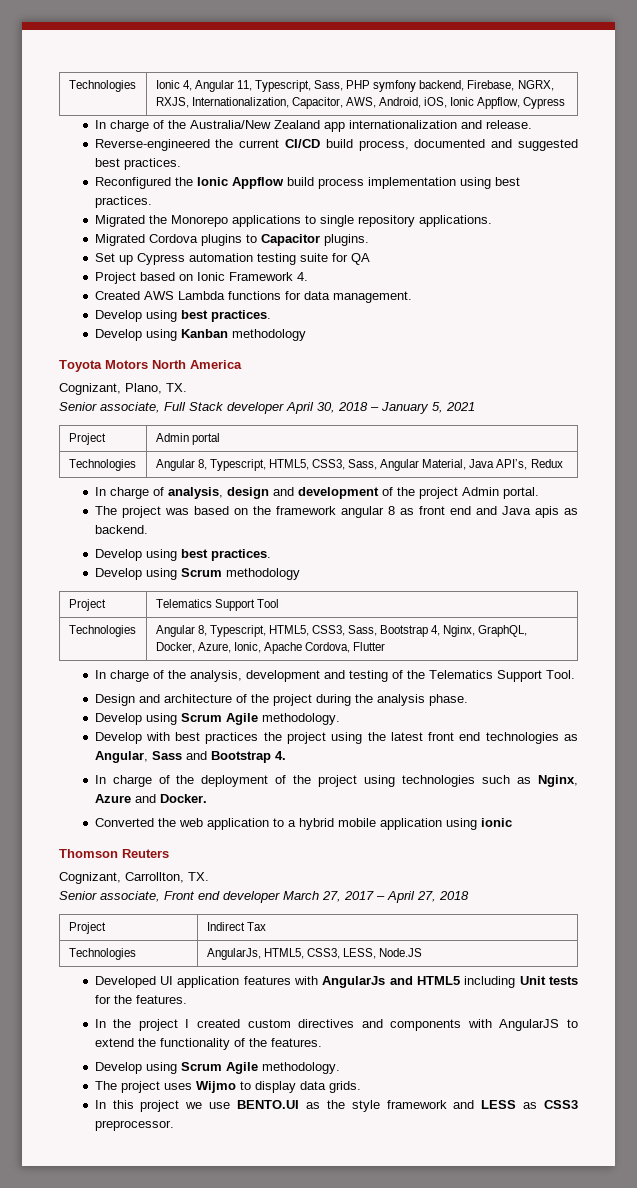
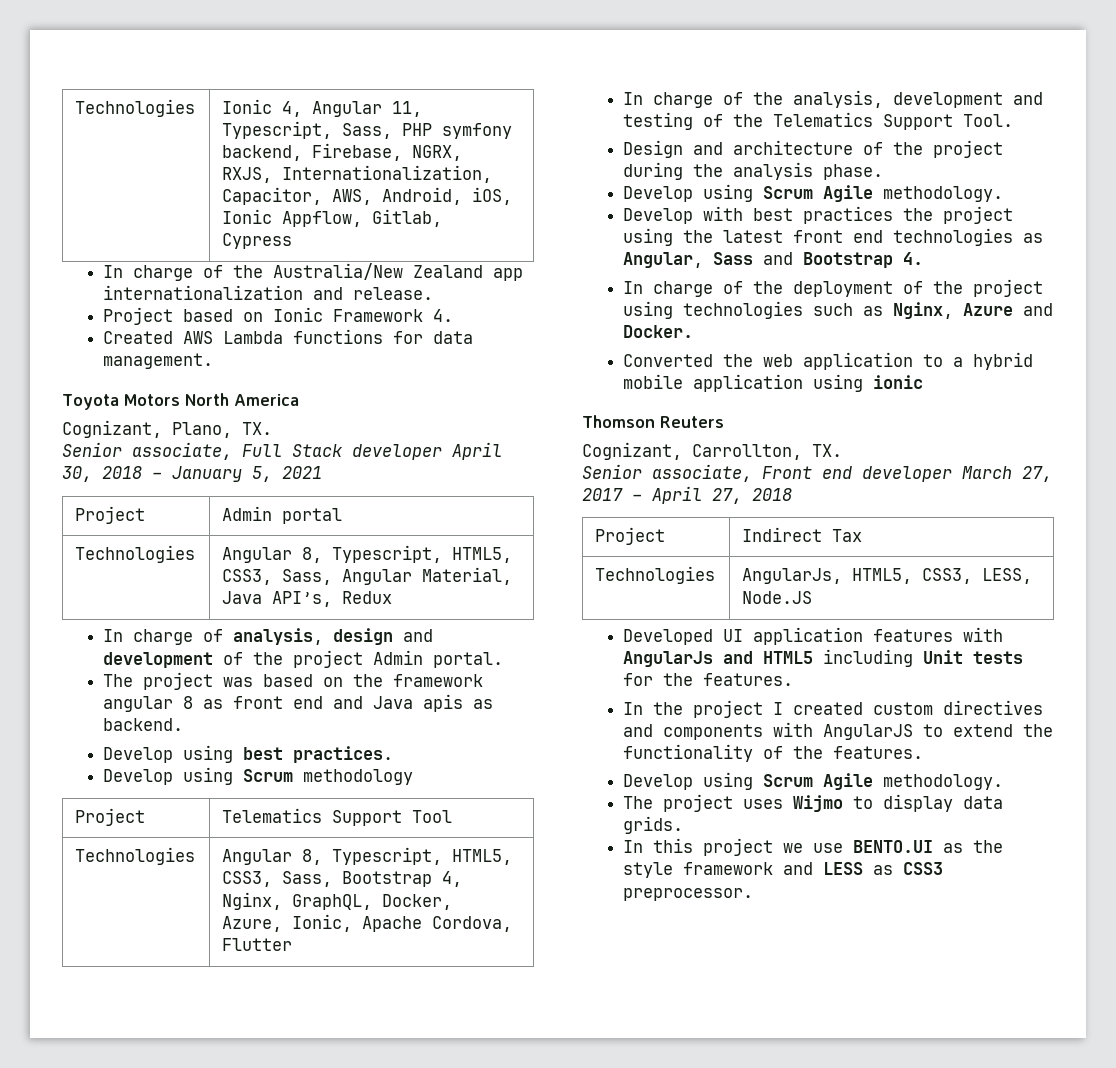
- Technologies | Ionic 4, Angular 11, Typescript, Sass, PHP symfony backend, Firebase, NGRX, RXJS, Internationalization, Capacitor, AWS, Android, iOS, Ionic Appflow, Cypress
+ Technologies | Ionic 4, Angular 11, Typescript, Sass, PHP symfony backend, Firebase, NGRX, RXJS, Internationalization, Capacitor, AWS, Android, iOS, Ionic Appflow, Gitlab, Cypress
- Reverse-engineered the current CI/CD build process, documented and suggested best practices.
- Reconfigured the Ionic Appflow build process implementation using best practices.
- Migrated the Monorepo applications to single repository applications.
- Migrated Cordova plugins to Capacitor plugins.
- Set up Cypress automation testing suite for QA
  Created AWS Lambda functions for data management.
- Develop using best practices.
- Develop using Kanban methodology

